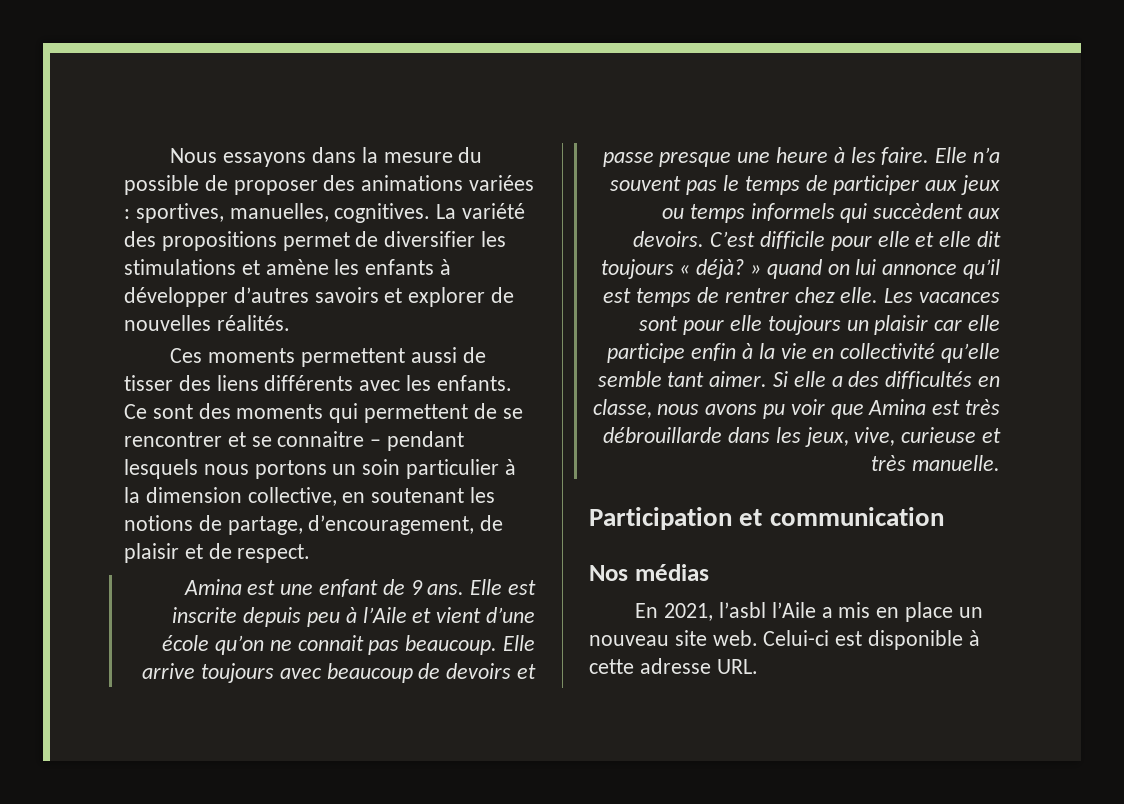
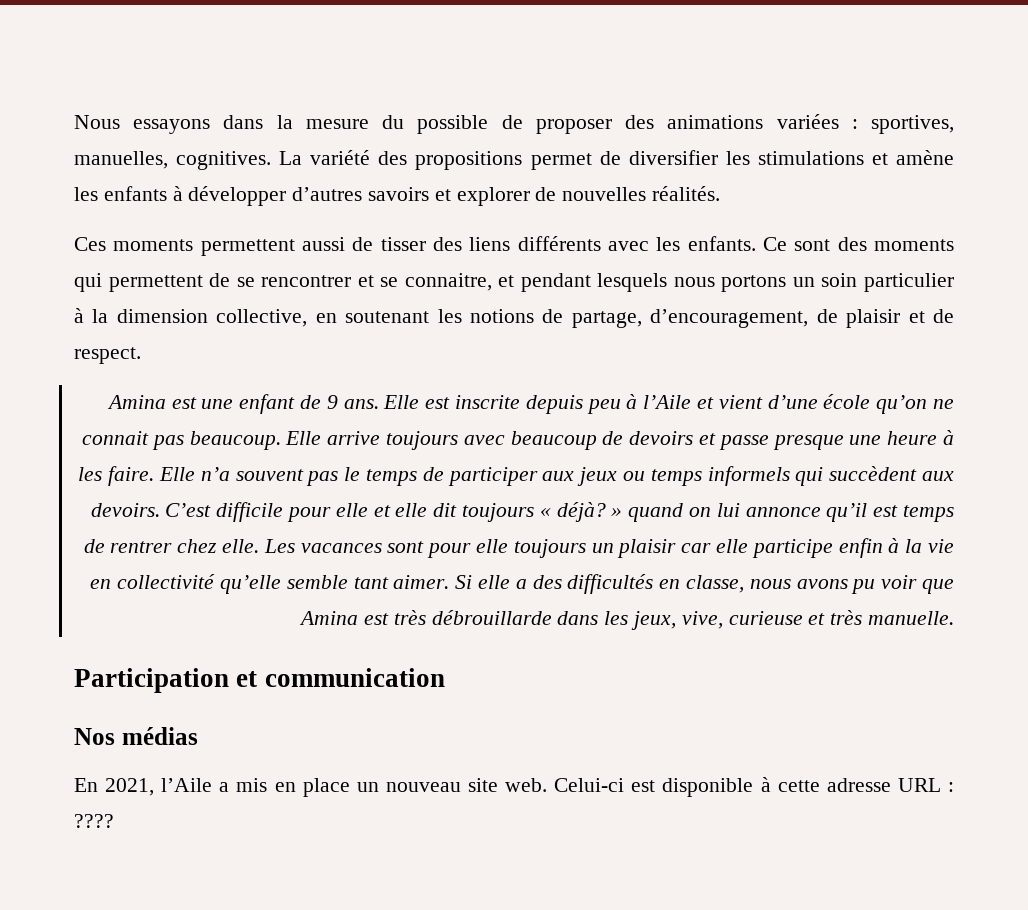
- Ce sont des moments qui permettent de se rencontrer et se connaitre – pendant lesquels nous portons un soin particulier à la dimension collective, en soutenant les notions de partage, d’encouragement, de plaisir et de respect.
+ Ce sont des moments qui permettent de se rencontrer et se connaitre, et pendant lesquels nous portons un soin particulier à la dimension collective, en soutenant les notions de partage, d’encouragement, de plaisir et de respect.
- En 2021, l’asbl l’Aile a mis en place un nouveau site web.
+ En 2021, l’Aile a mis en place un nouveau site web.
- Celui-ci est disponible à cette adresse URL.
+ Celui-ci est disponible à cette adresse URL : ????

